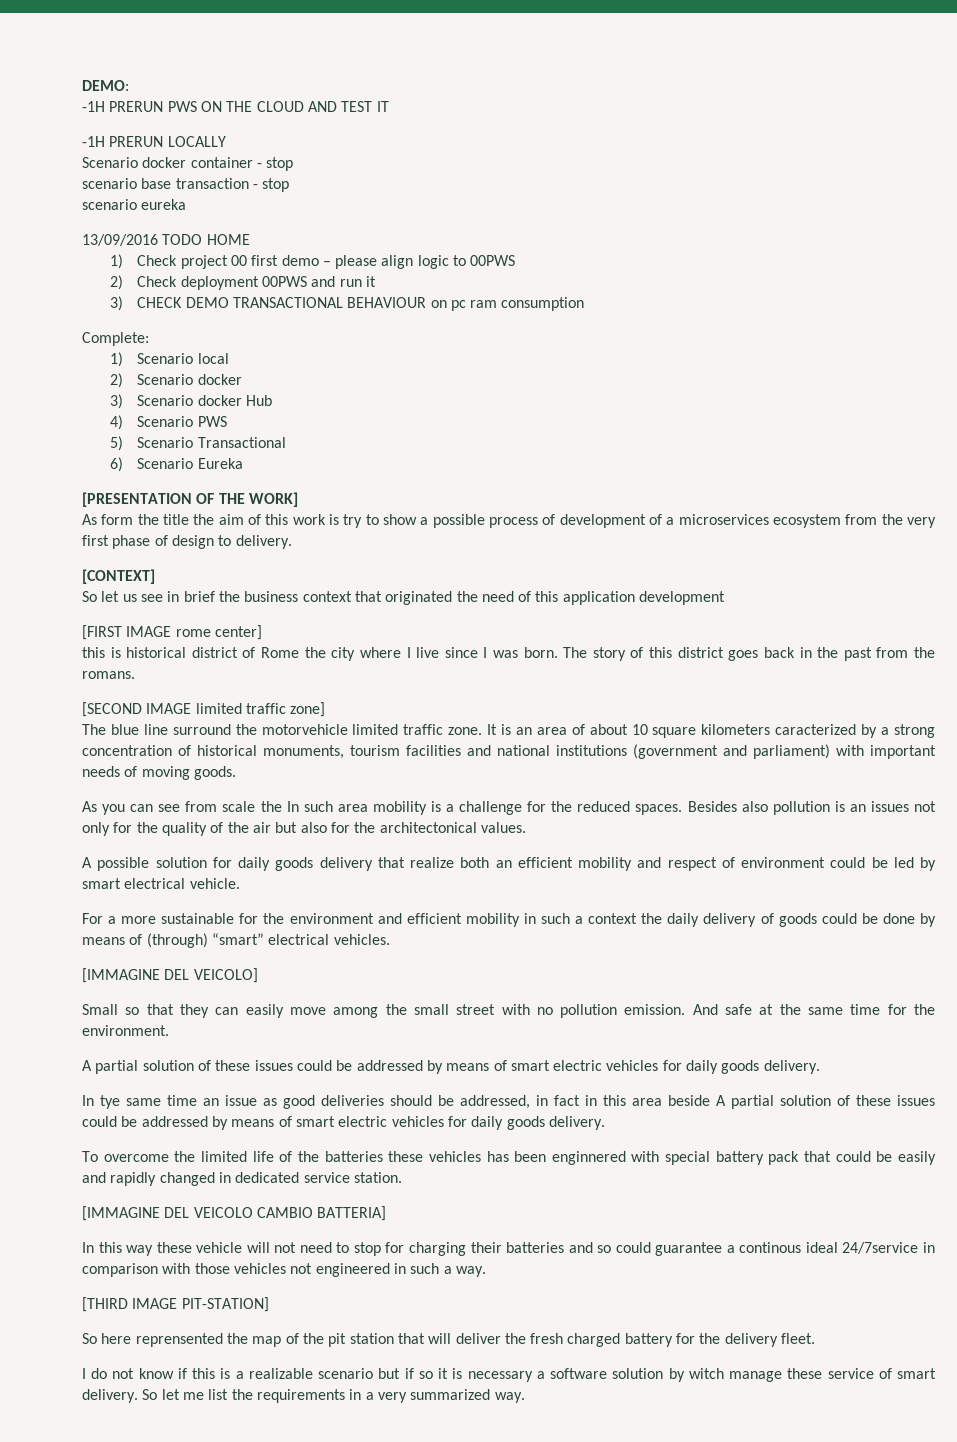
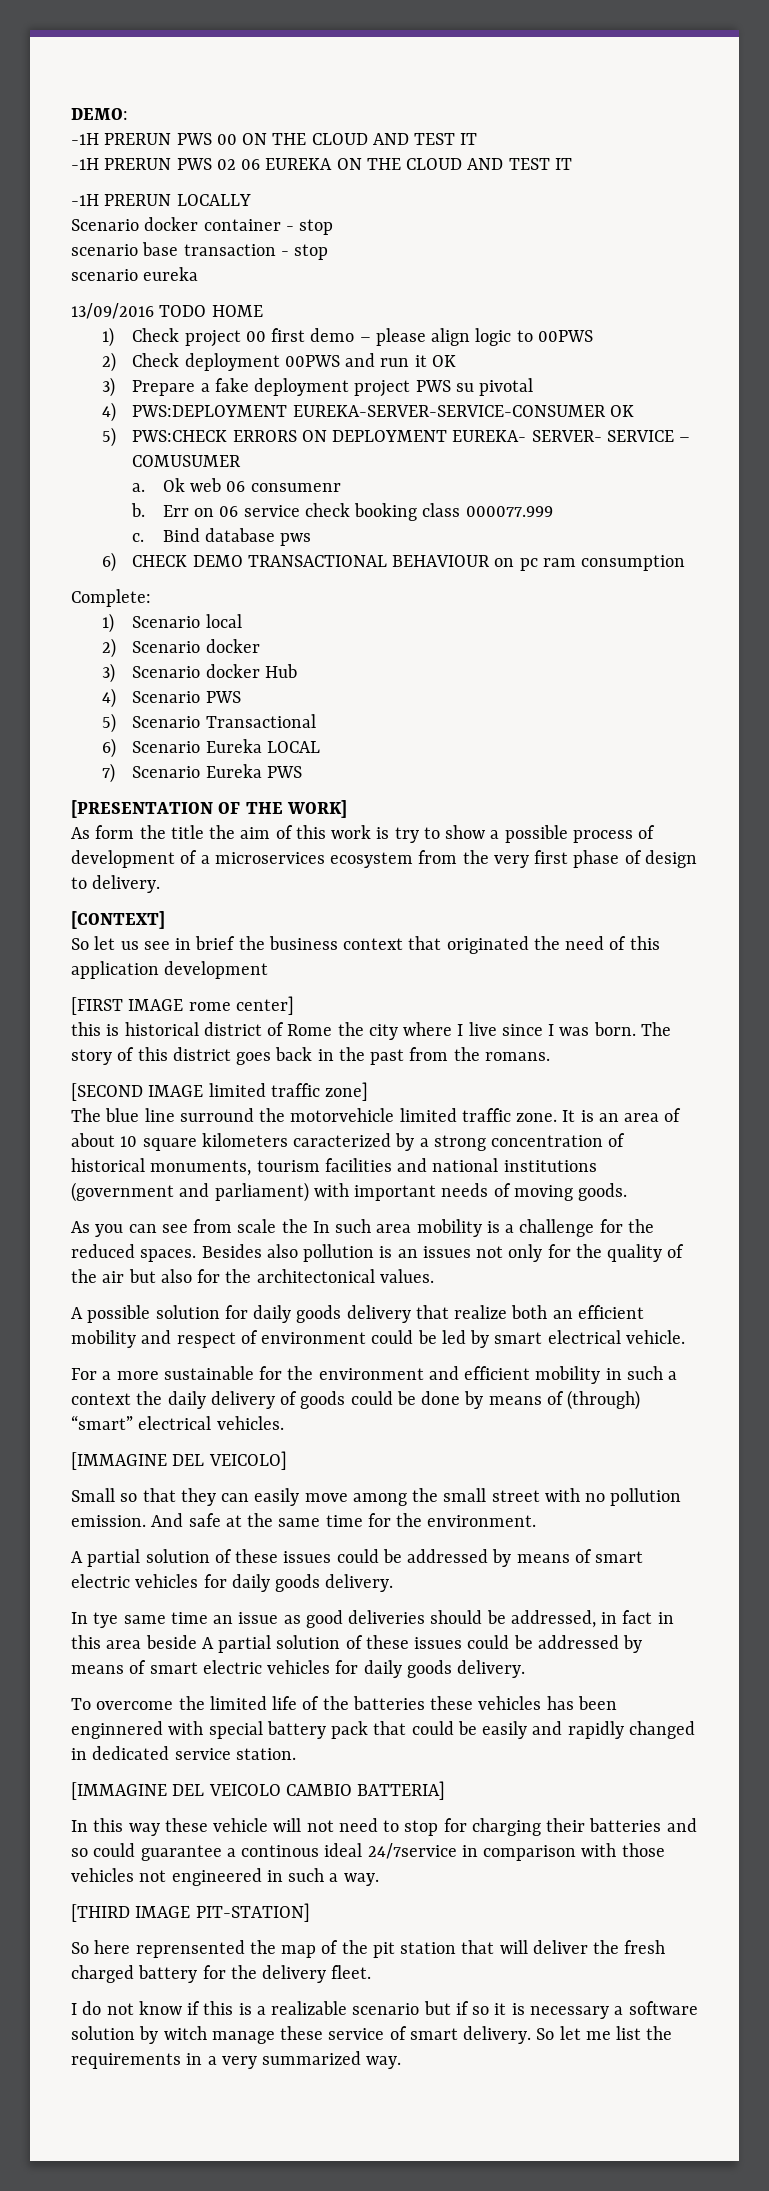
- -1H PRERUN PWS ON THE CLOUD AND TEST IT
+ -1H PRERUN PWS 00 ON THE CLOUD AND TEST IT
+ -1H PRERUN PWS 02 06 EUREKA ON THE CLOUD AND TEST IT
- 2) Check deployment 00PWS and run it
- 3) CHECK DEMO TRANSACTIONAL BEHAVIOUR on pc ram consumption
+ 2) Check deployment 00PWS and run it OK
+ 3) Prepare a fake deployment project PWS su pivotal
+ 4) PWS:DEPLOYMENT EUREKA-SERVER-SERVICE-CONSUMER OK
+ 5) PWS:CHECK ERRORS ON DEPLOYMENT EUREKA- SERVER- SERVICE – COMUSUMER
+ a. Ok web 06 consumenr
+ b. Err on 06 service check booking class 000077.999
+ c. Bind database pws
+ 6) CHECK DEMO TRANSACTIONAL BEHAVIOUR on pc ram consumption
- 6) Scenario Eureka
+ 6) Scenario Eureka LOCAL
+ 7) Scenario Eureka PWS

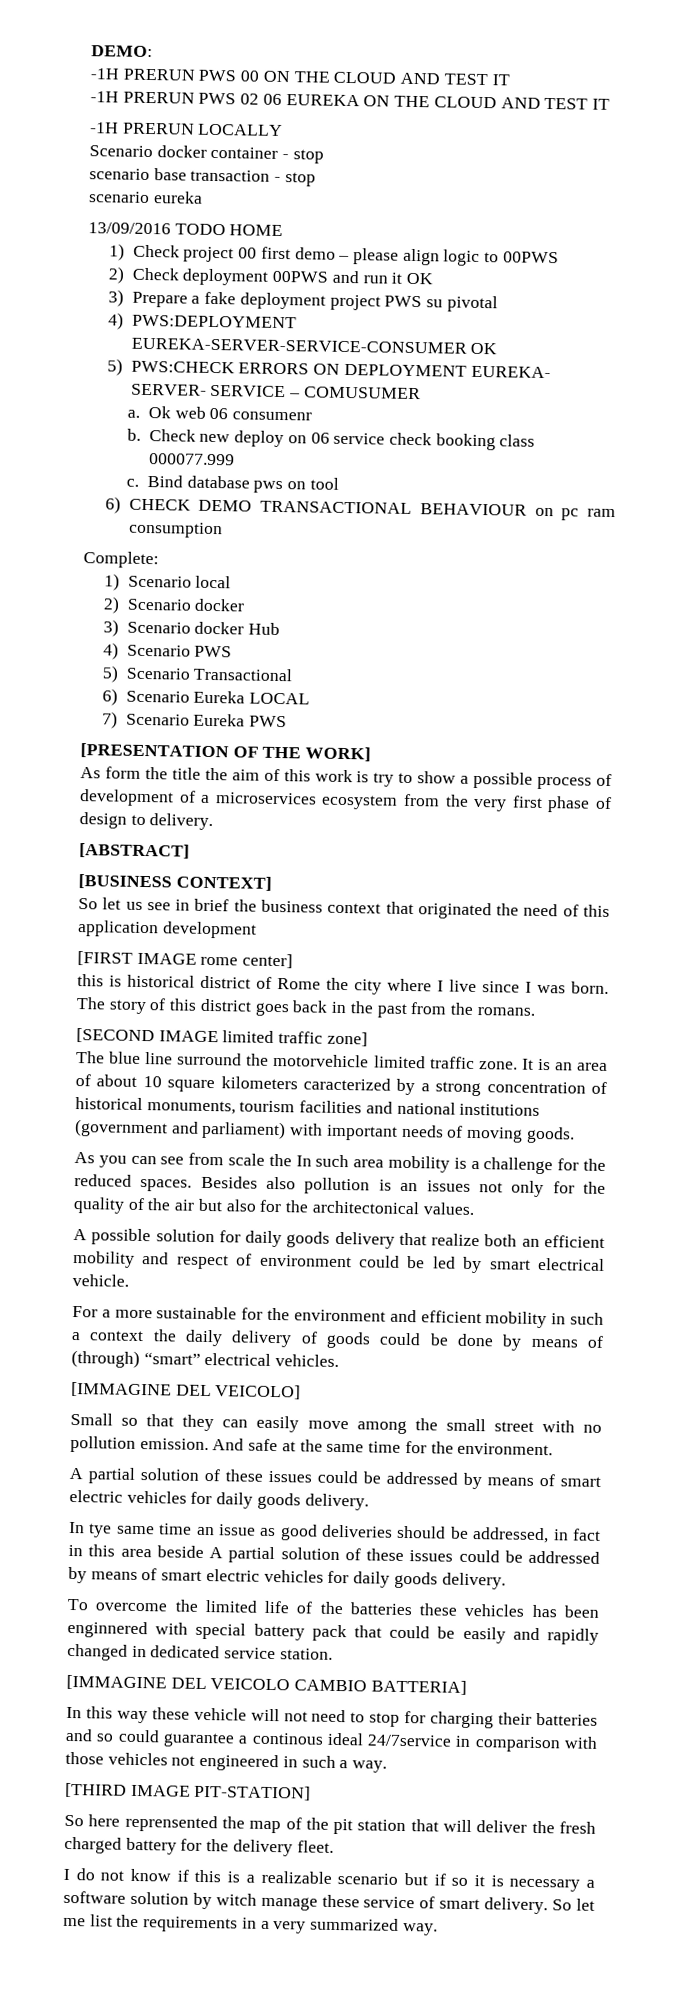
- Err on 06 service check booking class 000077.999
+ Check new deploy on 06 service check booking class 000077.999
- Bind database pws
+ Bind database pws on tool
- [CONTEXT]
+ [ABSTRACT]
+ [BUSINESS CONTEXT]

